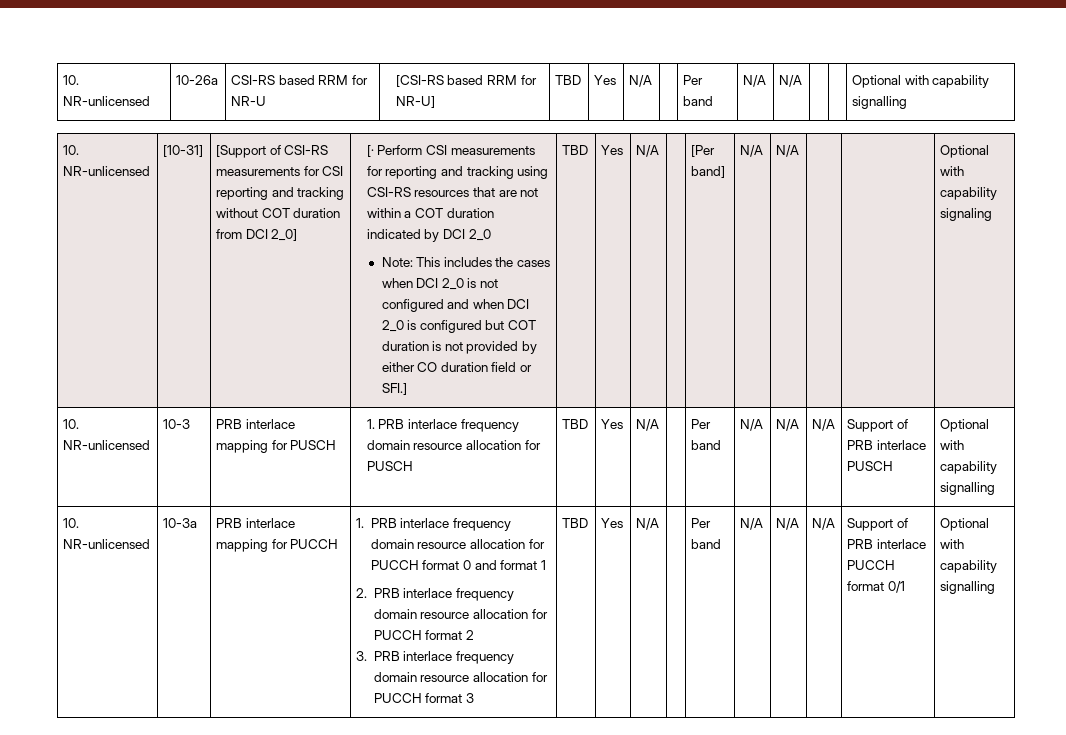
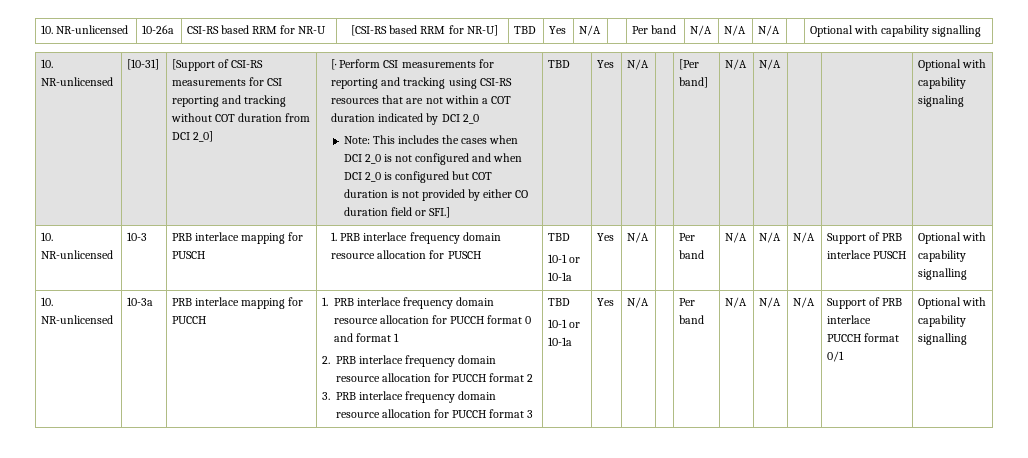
- 10. NR-unlicensed | 10-26a | CSI-RS based RRM for NR-U | [CSI-RS based RRM for NR-U] | TBD | Yes | N/A | | Per band | N/A | N/A | | | Optional with capability signalling
+ 10. NR-unlicensed | 10-26a | CSI-RS based RRM for NR-U | [CSI-RS based RRM for NR-U] | TBD | Yes | N/A | | Per band | N/A | N/A | N/A | | Optional with capability signalling
- 10. NR-unlicensed | 10-3 | PRB interlace mapping for PUSCH | 1. PRB interlace frequency domain resource allocation for PUSCH | TBD | Yes | N/A | | Per band | N/A | N/A | N/A | Support of PRB interlace PUSCH | Optional with capability signalling
+ 10. NR-unlicensed | 10-3 | PRB interlace mapping for PUSCH | 1. PRB interlace frequency domain resource allocation for PUSCH | TBD
+ 10-1 or 10-1a | Yes | N/A | | Per band | N/A | N/A | N/A | Support of PRB interlace PUSCH | Optional with capability signalling
  3. PRB interlace frequency domain resource allocation for PUCCH format 3 | TBD
+ 10-1 or 10-1a

